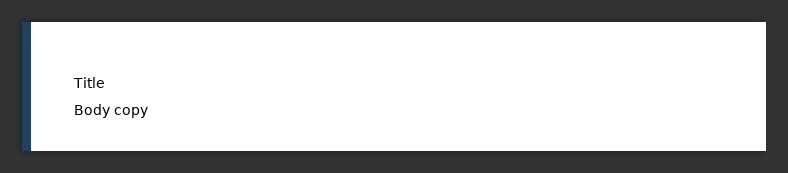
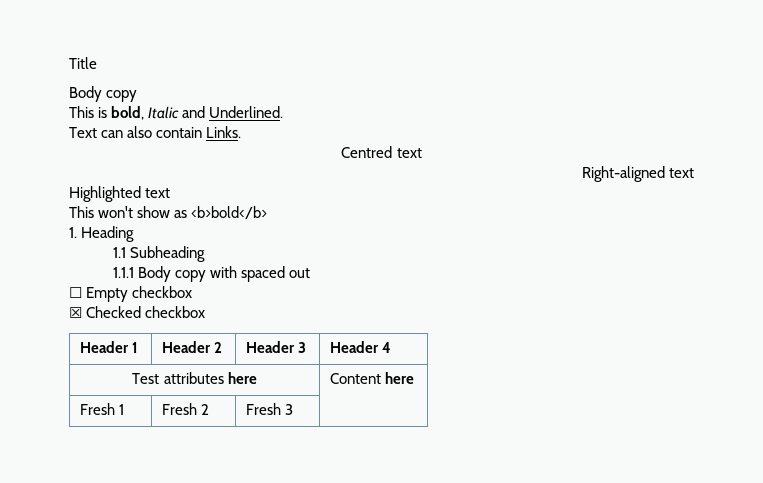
+ This is bold, Italic and Underlined.
+ Text can also contain Links.
+ Centred text
+ Right-aligned text
+ Highlighted text
+ This won't show as <b>bold</b>
+ 1. Heading
+ 1.1 Subheading
+ 1.1.1 Body copy with spaced out
+ ☐ Empty checkbox
+ ☒ Checked checkbox
+ Header 1 | Header 2 | Header 3 | Header 4
+ Test attributes here | Content here
+ Fresh 1 | Fresh 2 | Fresh 3 |

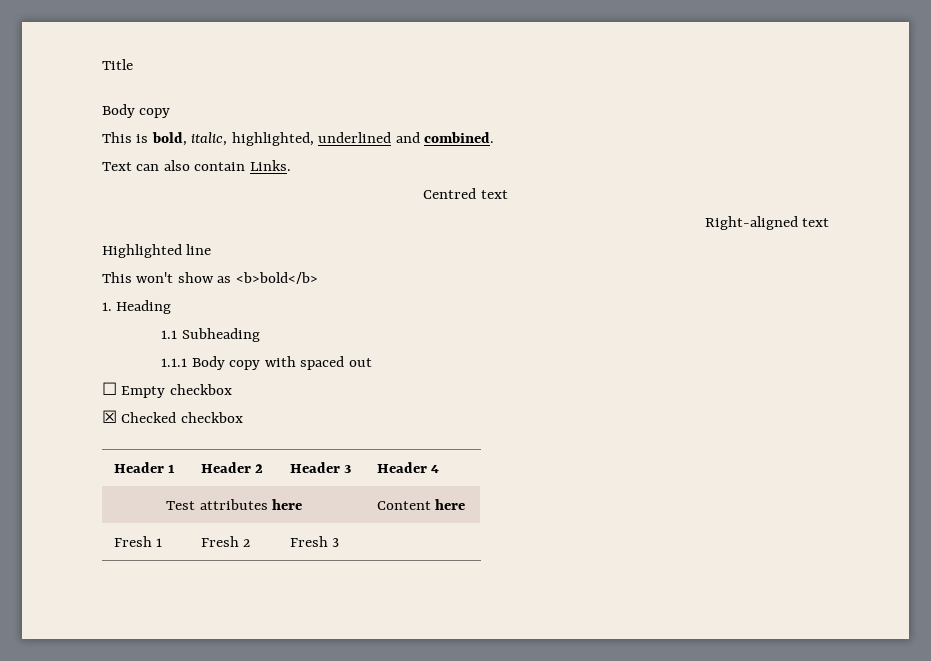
- This is bold, Italic and Underlined.
+ This is bold, italic, highlighted, underlined and combined.
- Highlighted text
+ Highlighted line

